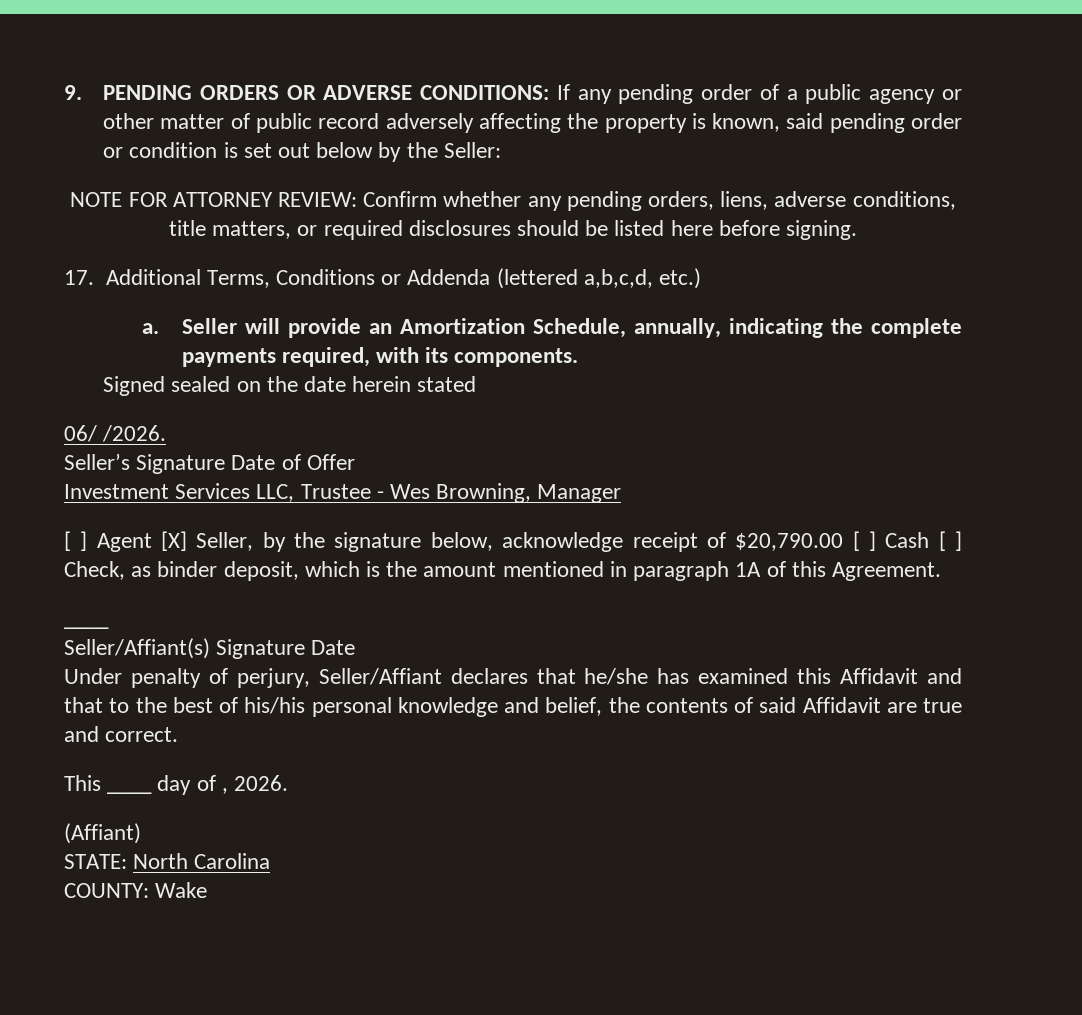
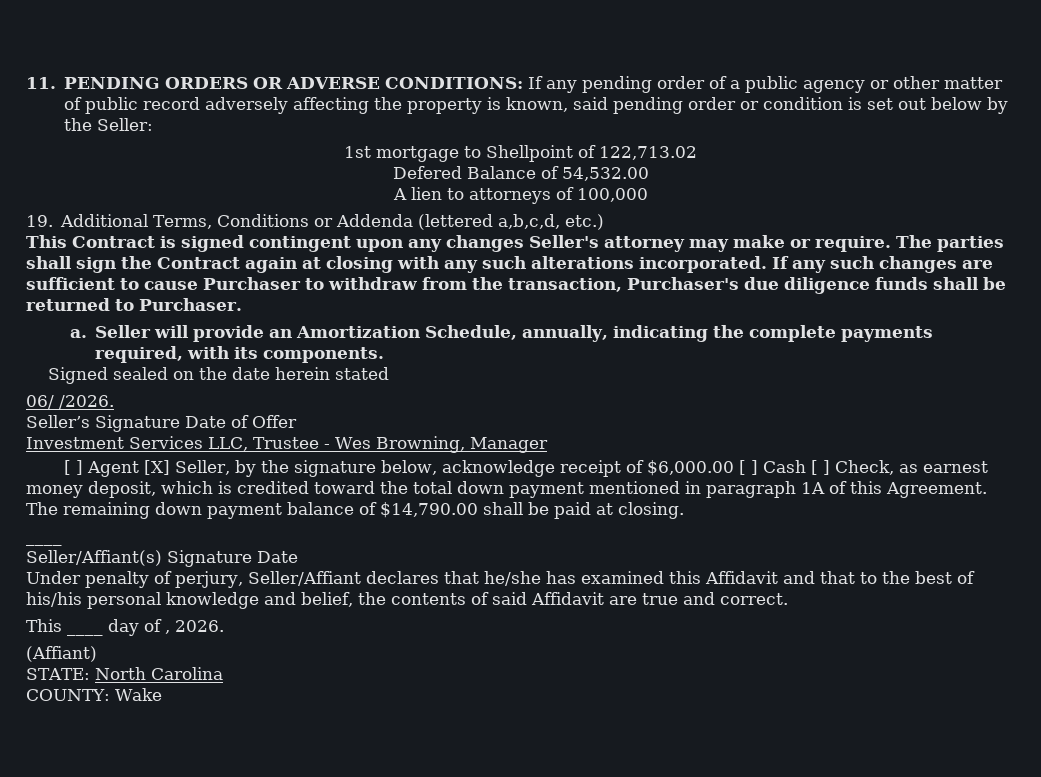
- 9. PENDING ORDERS OR ADVERSE CONDITIONS: If any pending order of a public agency or other matter of public record adversely affecting the property is known, said pending order or condition is set out below by the Seller:
+ 11. PENDING ORDERS OR ADVERSE CONDITIONS: If any pending order of a public agency or other matter of public record adversely affecting the property is known, said pending order or condition is set out below by the Seller:
- NOTE FOR ATTORNEY REVIEW: Confirm whether any pending orders, liens, adverse conditions, title matters, or required disclosures should be listed here before signing.
- 17. Additional Terms, Conditions or Addenda (lettered a,b,c,d, etc.)
+ 1st mortgage to Shellpoint of 122,713.02
+ Defered Balance of 54,532.00
+ A lien to attorneys of 100,000
+ 19. Additional Terms, Conditions or Addenda (lettered a,b,c,d, etc.)
+ This Contract is signed contingent upon any changes Seller's attorney may make or require. The parties shall sign the Contract again at closing with any such alterations incorporated. If any such changes are sufficient to cause Purchaser to withdraw from the transaction, Purchaser's due diligence funds shall be returned to Purchaser.
- [ ] Agent [X] Seller, by the signature below, acknowledge receipt of $20,790.00 [ ] Cash [ ] Check, as binder deposit, which is the amount mentioned in paragraph 1A of this Agreement.
+ [ ] Agent [X] Seller, by the signature below, acknowledge receipt of $6,000.00 [ ] Cash [ ] Check, as earnest money deposit, which is credited toward the total down payment mentioned in paragraph 1A of this Agreement. The remaining down payment balance of $14,790.00 shall be paid at closing.

